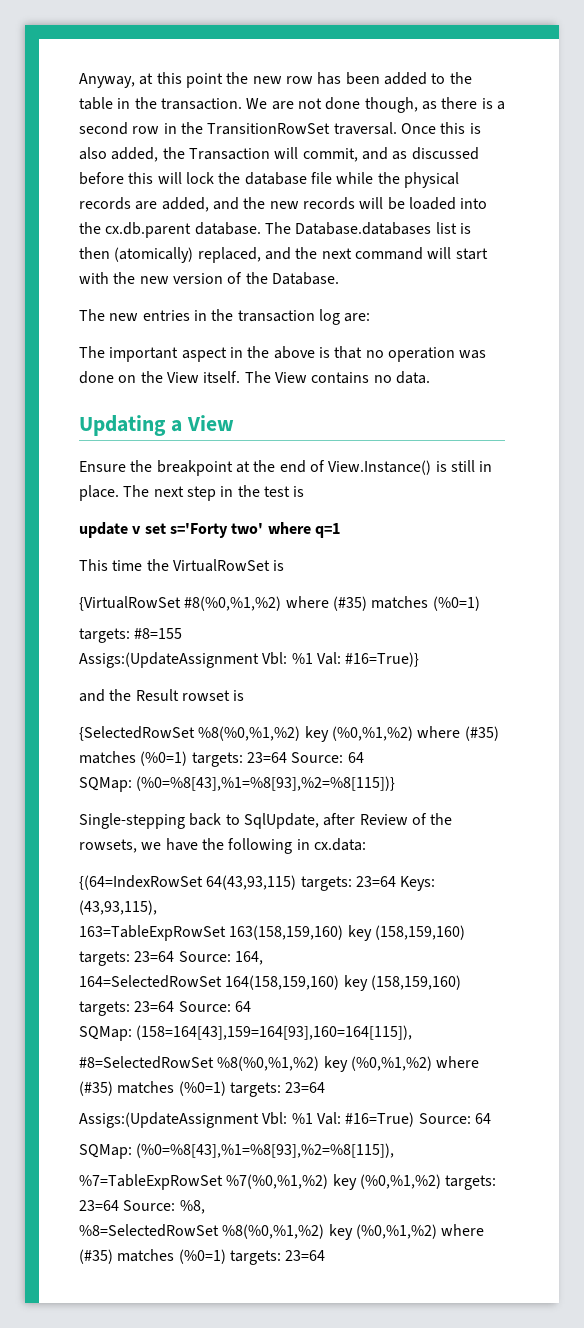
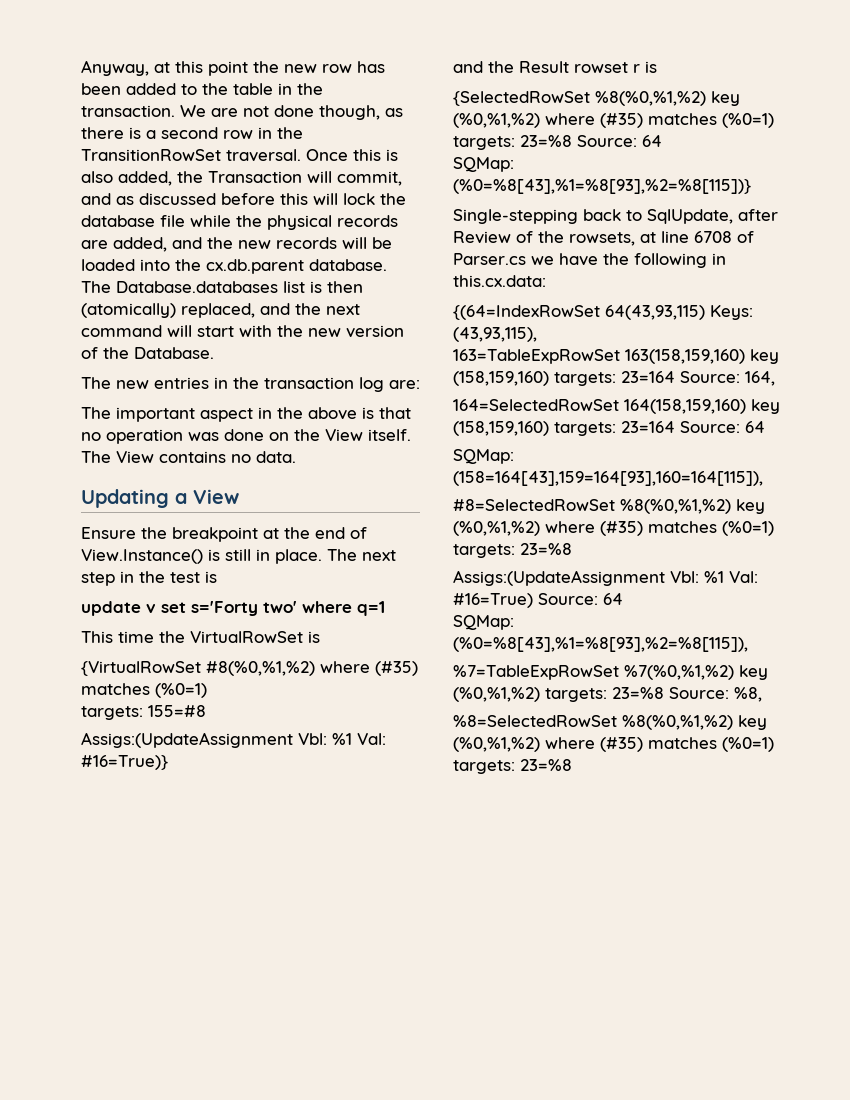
- targets: #8=155
+ targets: 155=#8
- and the Result rowset is
+ and the Result rowset r is
- {SelectedRowSet %8(%0,%1,%2) key (%0,%1,%2) where (#35) matches (%0=1) targets: 23=64 Source: 64
+ {SelectedRowSet %8(%0,%1,%2) key (%0,%1,%2) where (#35) matches (%0=1) targets: 23=%8 Source: 64
- Single-stepping back to SqlUpdate, after Review of the rowsets, we have the following in cx.data:
+ Single-stepping back to SqlUpdate, after Review of the rowsets, at line 6708 of Parser.cs we have the following in this.cx.data:
- {(64=IndexRowSet 64(43,93,115) targets: 23=64 Keys: (43,93,115),
+ {(64=IndexRowSet 64(43,93,115) Keys: (43,93,115),
- 163=TableExpRowSet 163(158,159,160) key (158,159,160) targets: 23=64 Source: 164,
+ 163=TableExpRowSet 163(158,159,160) key (158,159,160) targets: 23=164 Source: 164,
- 164=SelectedRowSet 164(158,159,160) key (158,159,160) targets: 23=64 Source: 64
+ 164=SelectedRowSet 164(158,159,160) key (158,159,160) targets: 23=164 Source: 64
- #8=SelectedRowSet %8(%0,%1,%2) key (%0,%1,%2) where (#35) matches (%0=1) targets: 23=64
+ #8=SelectedRowSet %8(%0,%1,%2) key (%0,%1,%2) where (#35) matches (%0=1) targets: 23=%8
- %7=TableExpRowSet %7(%0,%1,%2) key (%0,%1,%2) targets: 23=64 Source: %8,
+ %7=TableExpRowSet %7(%0,%1,%2) key (%0,%1,%2) targets: 23=%8 Source: %8,
- %8=SelectedRowSet %8(%0,%1,%2) key (%0,%1,%2) where (#35) matches (%0=1) targets: 23=64
+ %8=SelectedRowSet %8(%0,%1,%2) key (%0,%1,%2) where (#35) matches (%0=1) targets: 23=%8

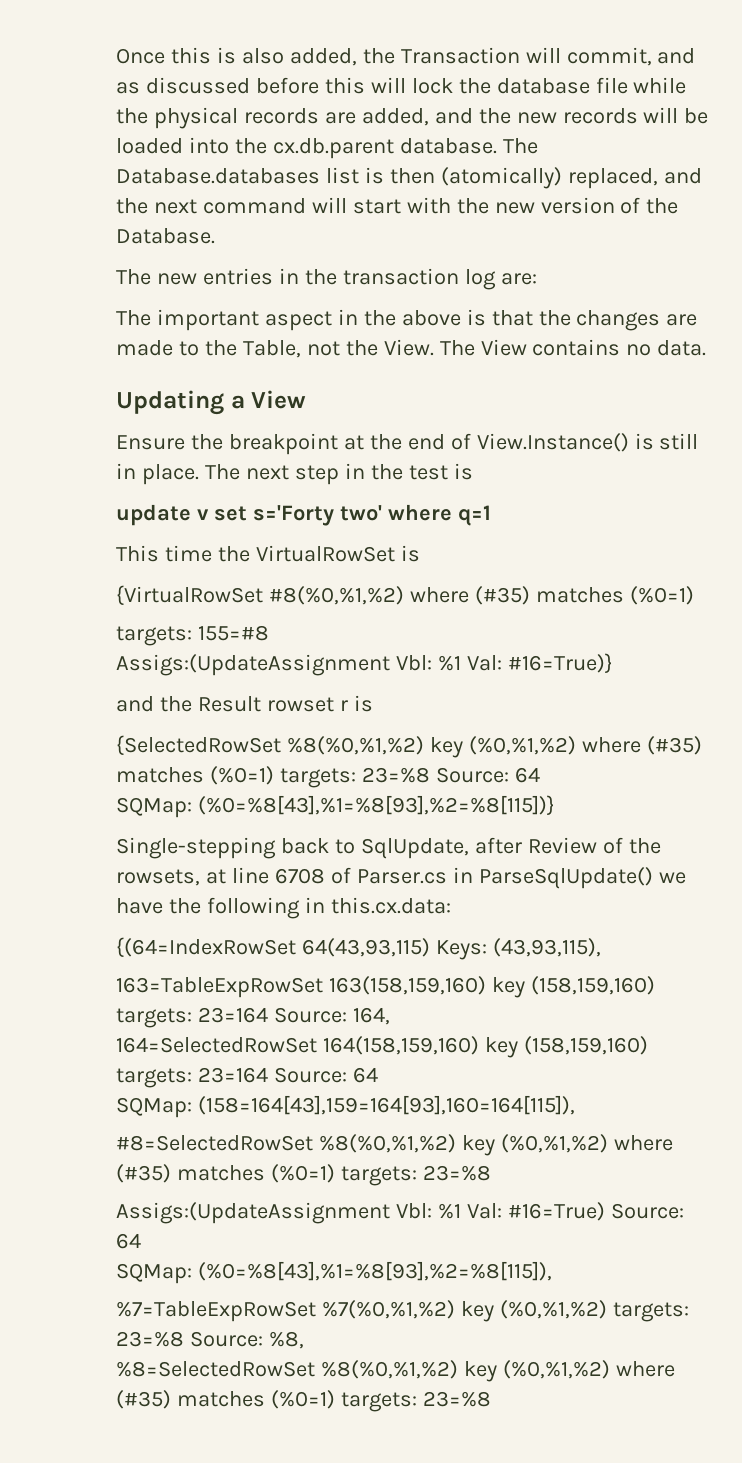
- Anyway, at this point the new row has been added to the table in the transaction. We are not done though, as there is a second row in the TransitionRowSet traversal.
- The important aspect in the above is that no operation was done on the View itself.
+ The important aspect in the above is that the changes are made to the Table, not the View.
- Single-stepping back to SqlUpdate, after Review of the rowsets, at line 6708 of Parser.cs we have the following in this.cx.data:
+ Single-stepping back to SqlUpdate, after Review of the rowsets, at line 6708 of Parser.cs in ParseSqlUpdate() we have the following in this.cx.data:

